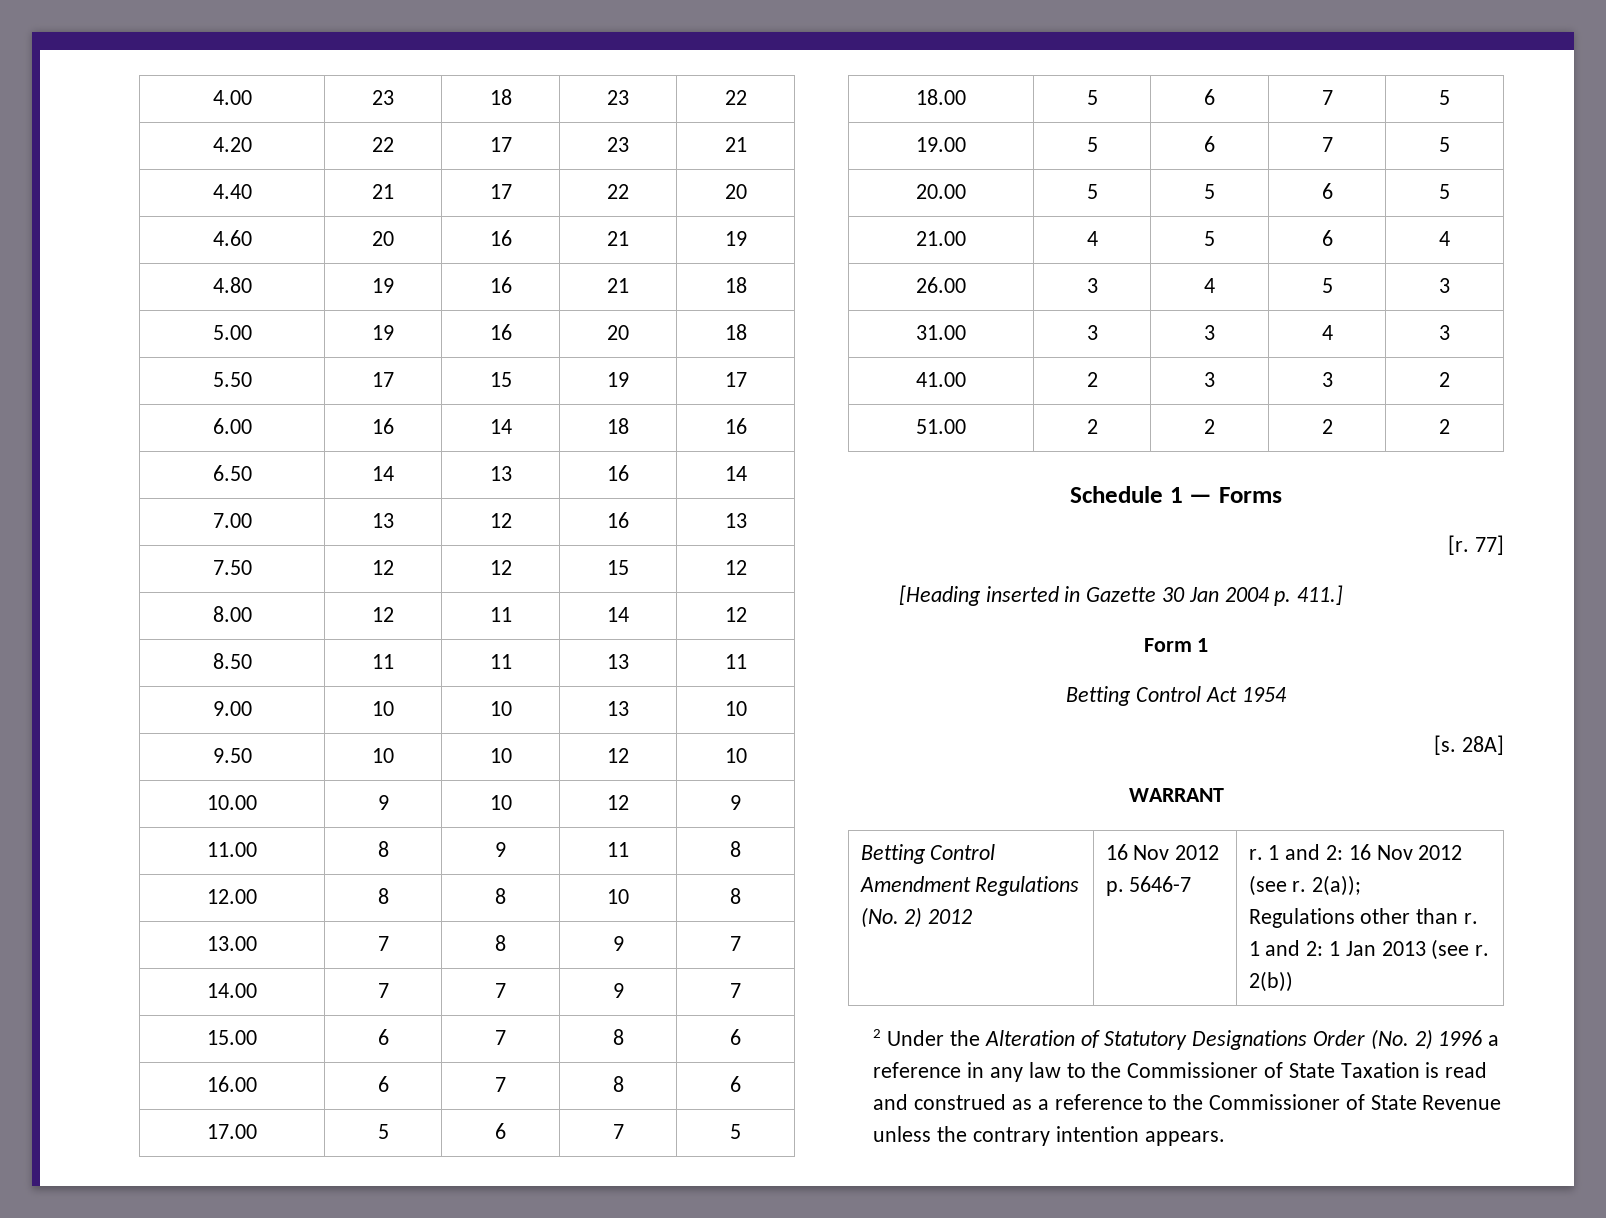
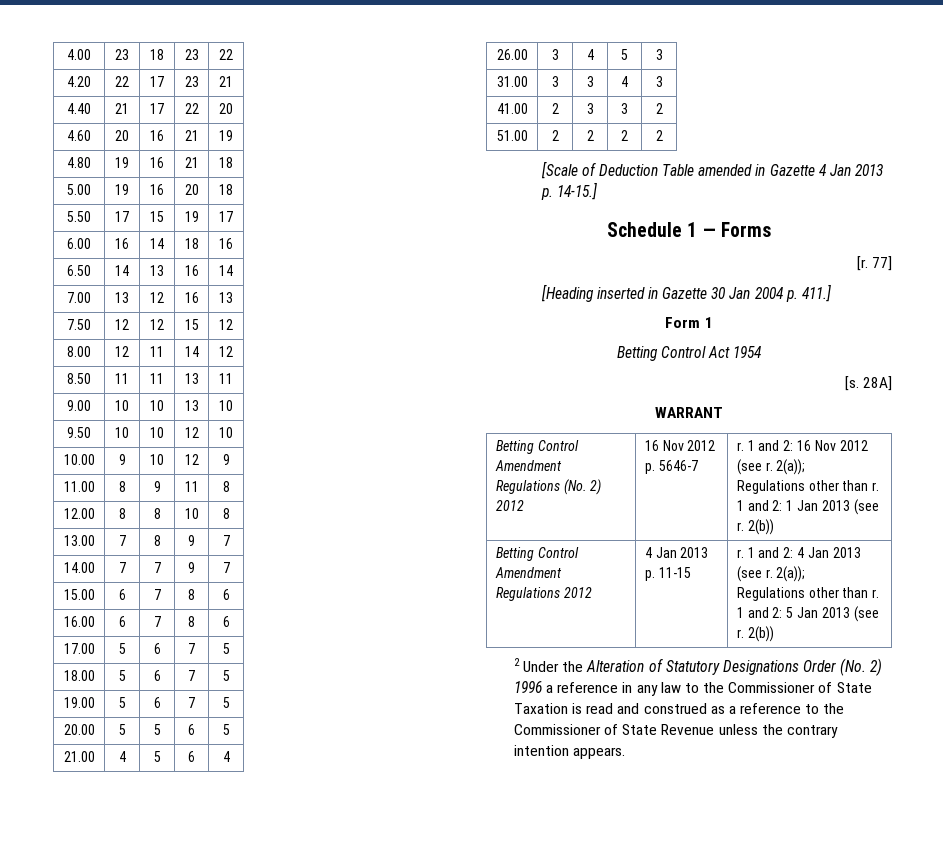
+ [Scale of Deduction Table amended in Gazette 4 Jan 2013 p. 14-15.]
+ Betting Control Amendment Regulations 2012 | 4 Jan 2013 p. 11-15 | r. 1 and 2: 4 Jan 2013 (see r. 2(a));
+ Regulations other than r. 1 and 2: 5 Jan 2013 (see r. 2(b))

